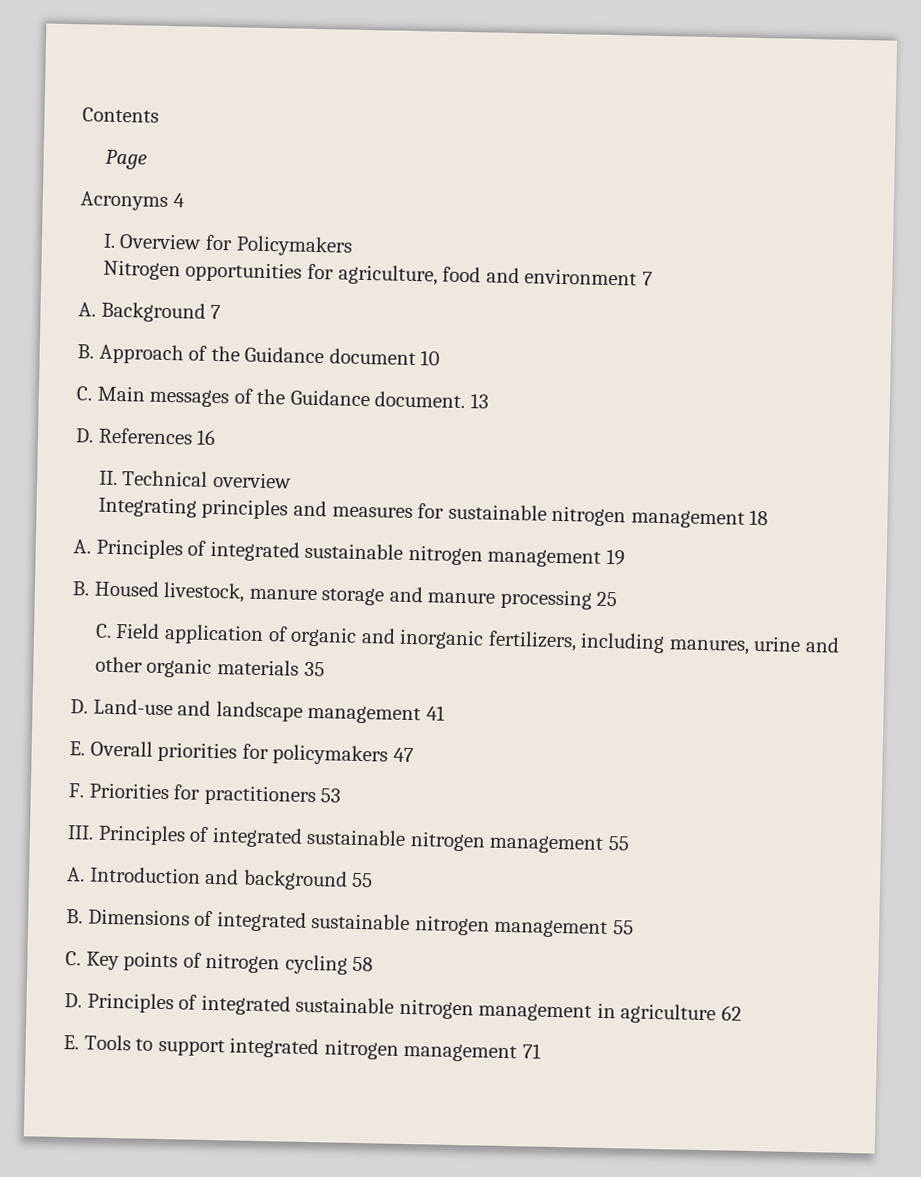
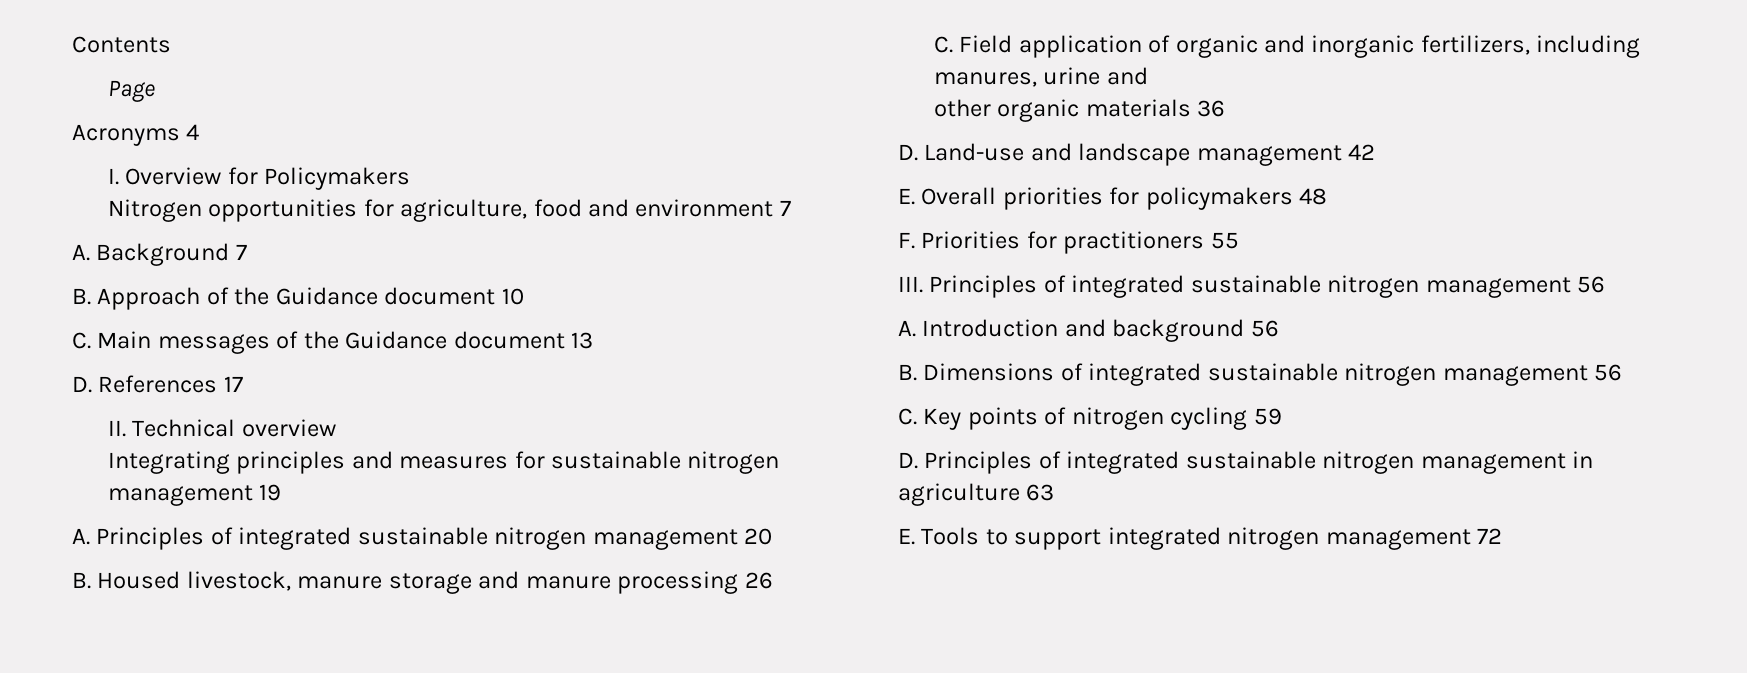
- C. Main messages of the Guidance document. 13
+ C. Main messages of the Guidance document 13
- D. References 16
+ D. References 17
- Integrating principles and measures for sustainable nitrogen management 18
+ Integrating principles and measures for sustainable nitrogen management 19
- A. Principles of integrated sustainable nitrogen management 19
+ A. Principles of integrated sustainable nitrogen management 20
- B. Housed livestock, manure storage and manure processing 25
+ B. Housed livestock, manure storage and manure processing 26
- other organic materials 35
+ other organic materials 36
- D. Land-use and landscape management 41
+ D. Land-use and landscape management 42
- E. Overall priorities for policymakers 47
+ E. Overall priorities for policymakers 48
- F. Priorities for practitioners 53
+ F. Priorities for practitioners 55
- III. Principles of integrated sustainable nitrogen management 55
+ III. Principles of integrated sustainable nitrogen management 56
- A. Introduction and background 55
+ A. Introduction and background 56
- B. Dimensions of integrated sustainable nitrogen management 55
+ B. Dimensions of integrated sustainable nitrogen management 56
- C. Key points of nitrogen cycling 58
+ C. Key points of nitrogen cycling 59
- D. Principles of integrated sustainable nitrogen management in agriculture 62
+ D. Principles of integrated sustainable nitrogen management in agriculture 63
- E. Tools to support integrated nitrogen management 71
+ E. Tools to support integrated nitrogen management 72

